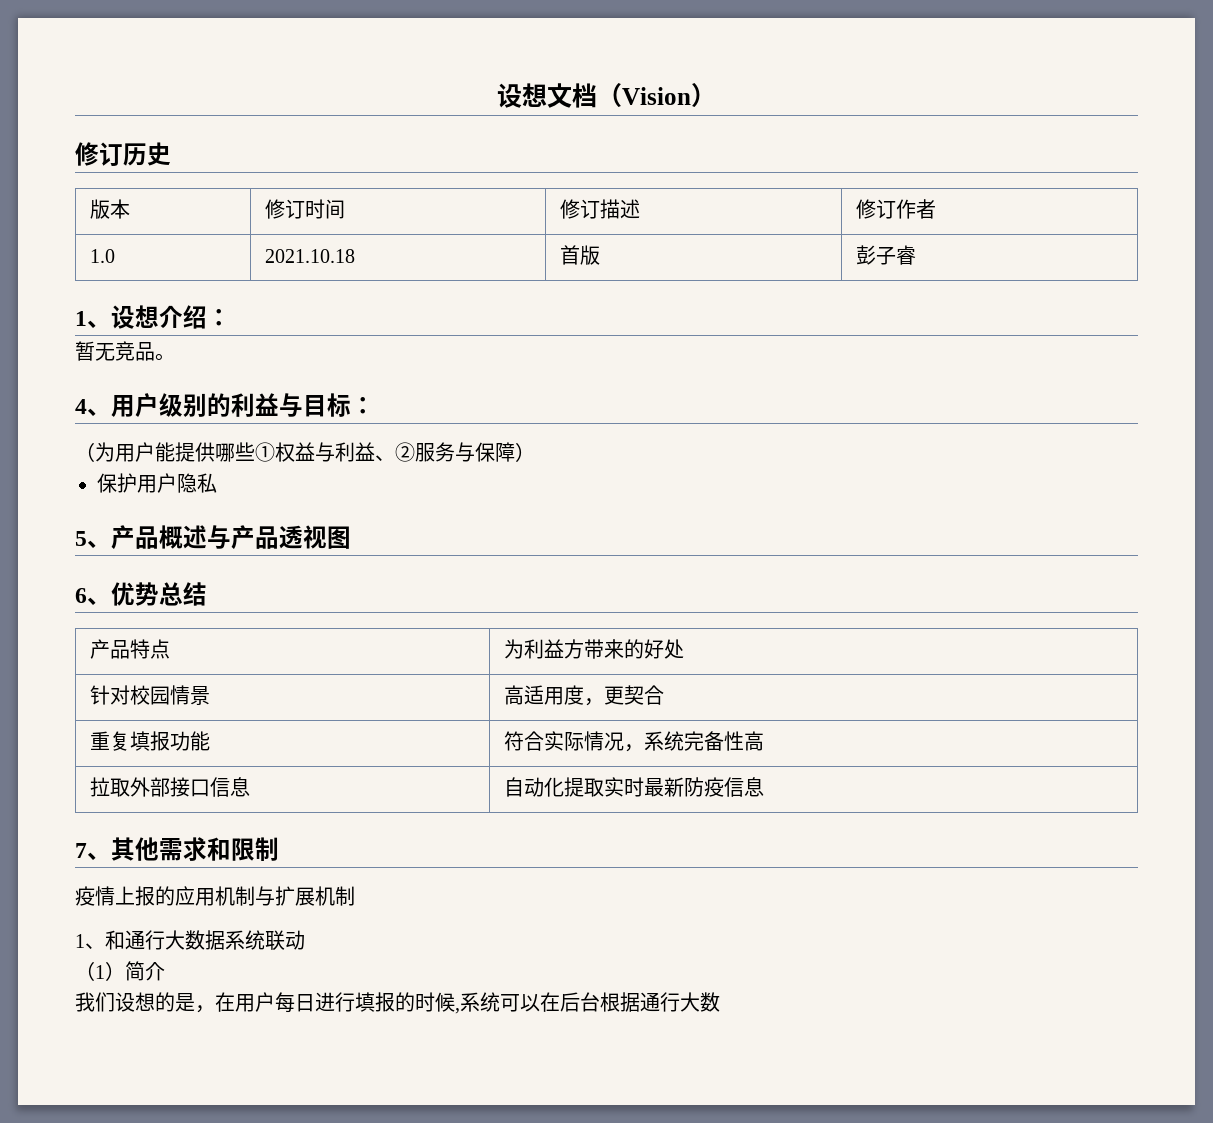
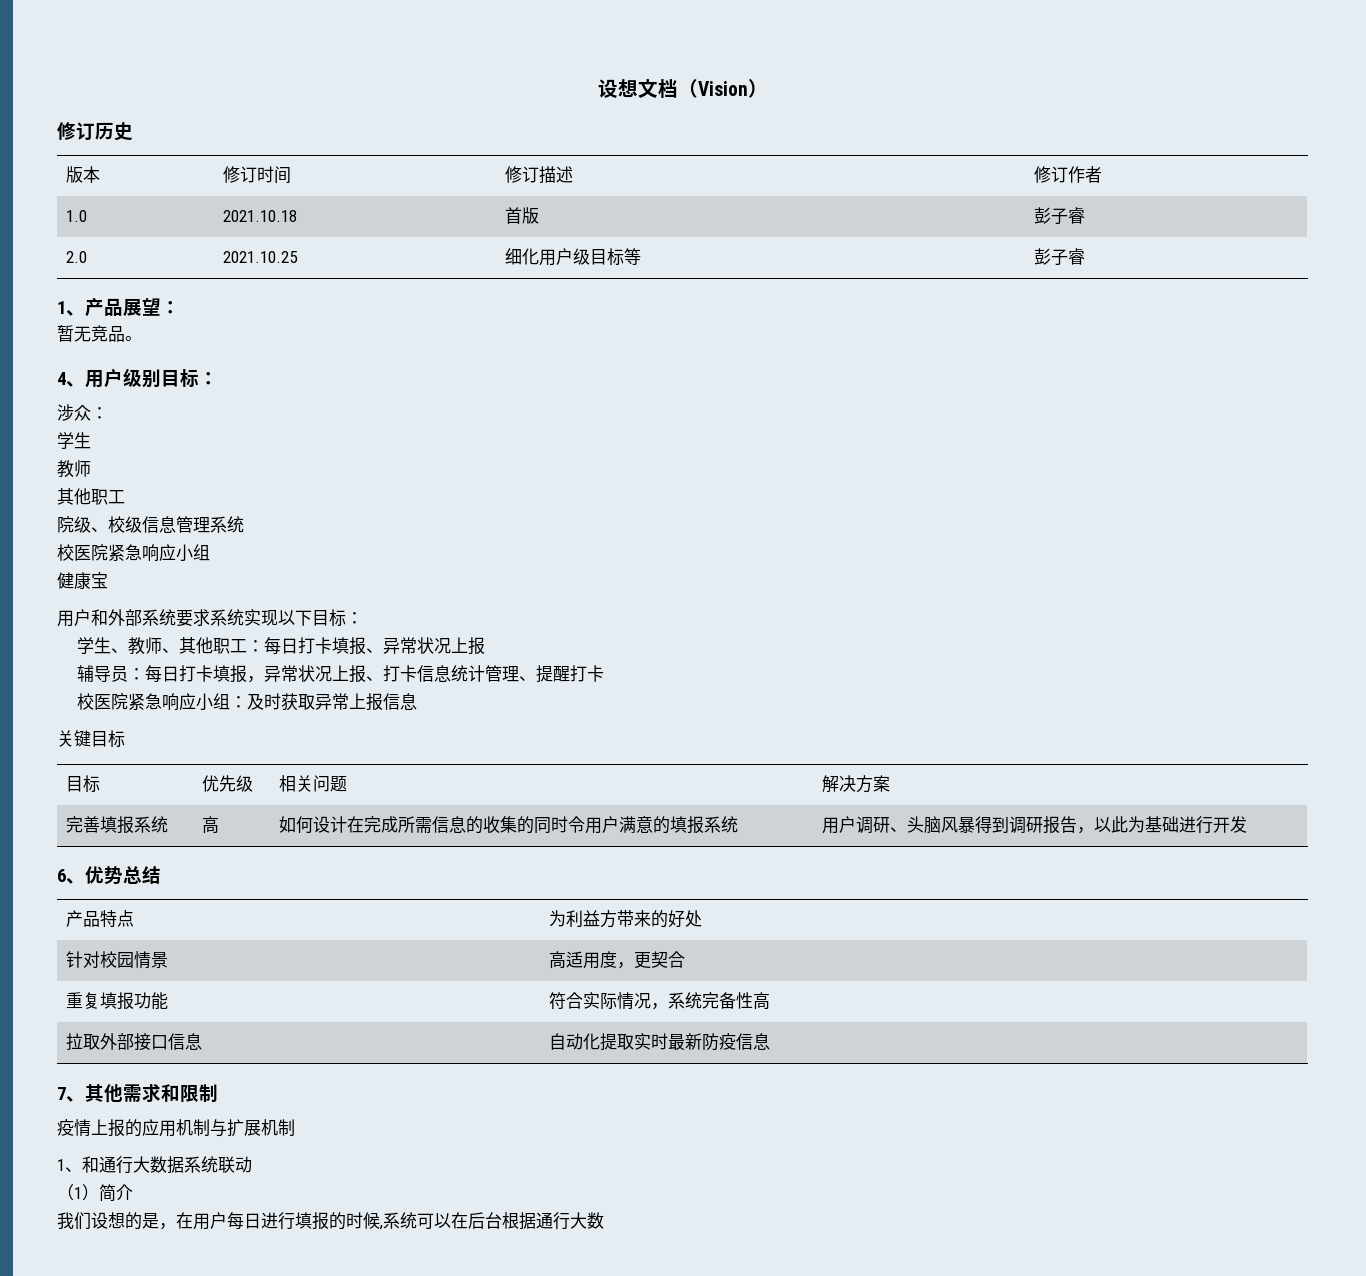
- 1、设想介绍：
+ 2.0 | 2021.10.25 | 细化用户级目标等 | 彭子睿
+ 1、产品展望：
- 4、用户级别的利益与目标：
- （为用户能提供哪些①权益与利益、②服务与保障）
- 保护用户隐私
- 5、产品概述与产品透视图
+ 4、用户级别目标：
+ 涉众：
+ 学生
+ 教师
+ 其他职工
+ 院级、校级信息管理系统
+ 校医院紧急响应小组
+ 健康宝
+ 用户和外部系统要求系统实现以下目标：
+ 学生、教师、其他职工：每日打卡填报、异常状况上报
+ 辅导员：每日打卡填报，异常状况上报、打卡信息统计管理、提醒打卡
+ 校医院紧急响应小组：及时获取异常上报信息
+ 关键目标
+ 目标 | 优先级 | 相关问题 | 解决方案
+ 完善填报系统 | 高 | 如何设计在完成所需信息的收集的同时令用户满意的填报系统 | 用户调研、头脑风暴得到调研报告，以此为基础进行开发

